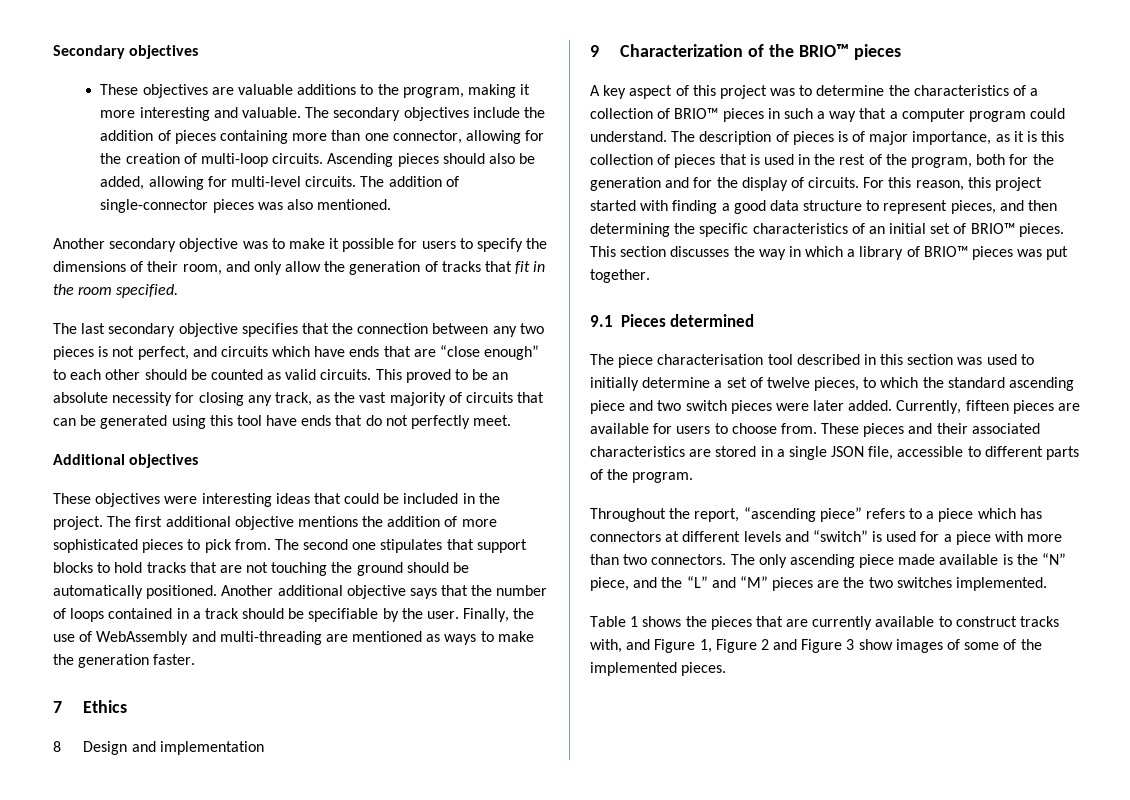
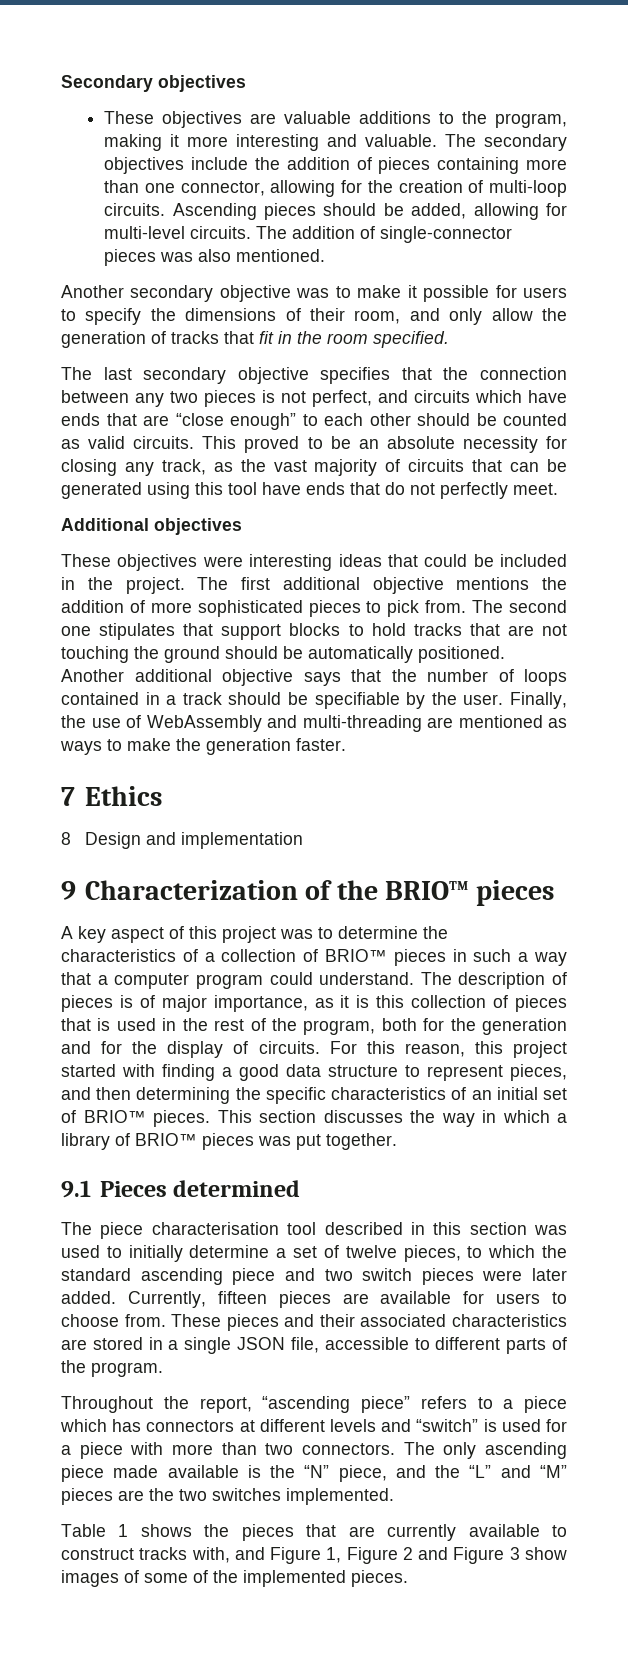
- Ascending pieces should also be added, allowing for multi-level circuits.
+ Ascending pieces should be added, allowing for multi-level circuits.

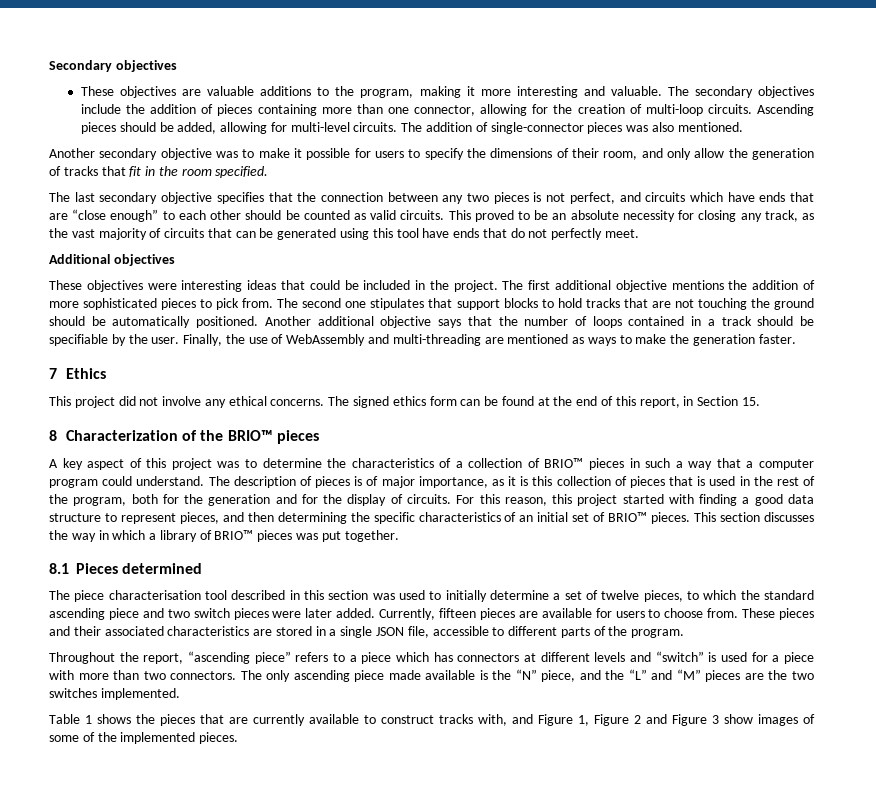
- 8 Design and implementation
- 9 Characterization of the BRIO™ pieces
+ This project did not involve any ethical concerns. The signed ethics form can be found at the end of this report, in Section 15.
+ 8 Characterization of the BRIO™ pieces
- 9.1 Pieces determined
+ 8.1 Pieces determined

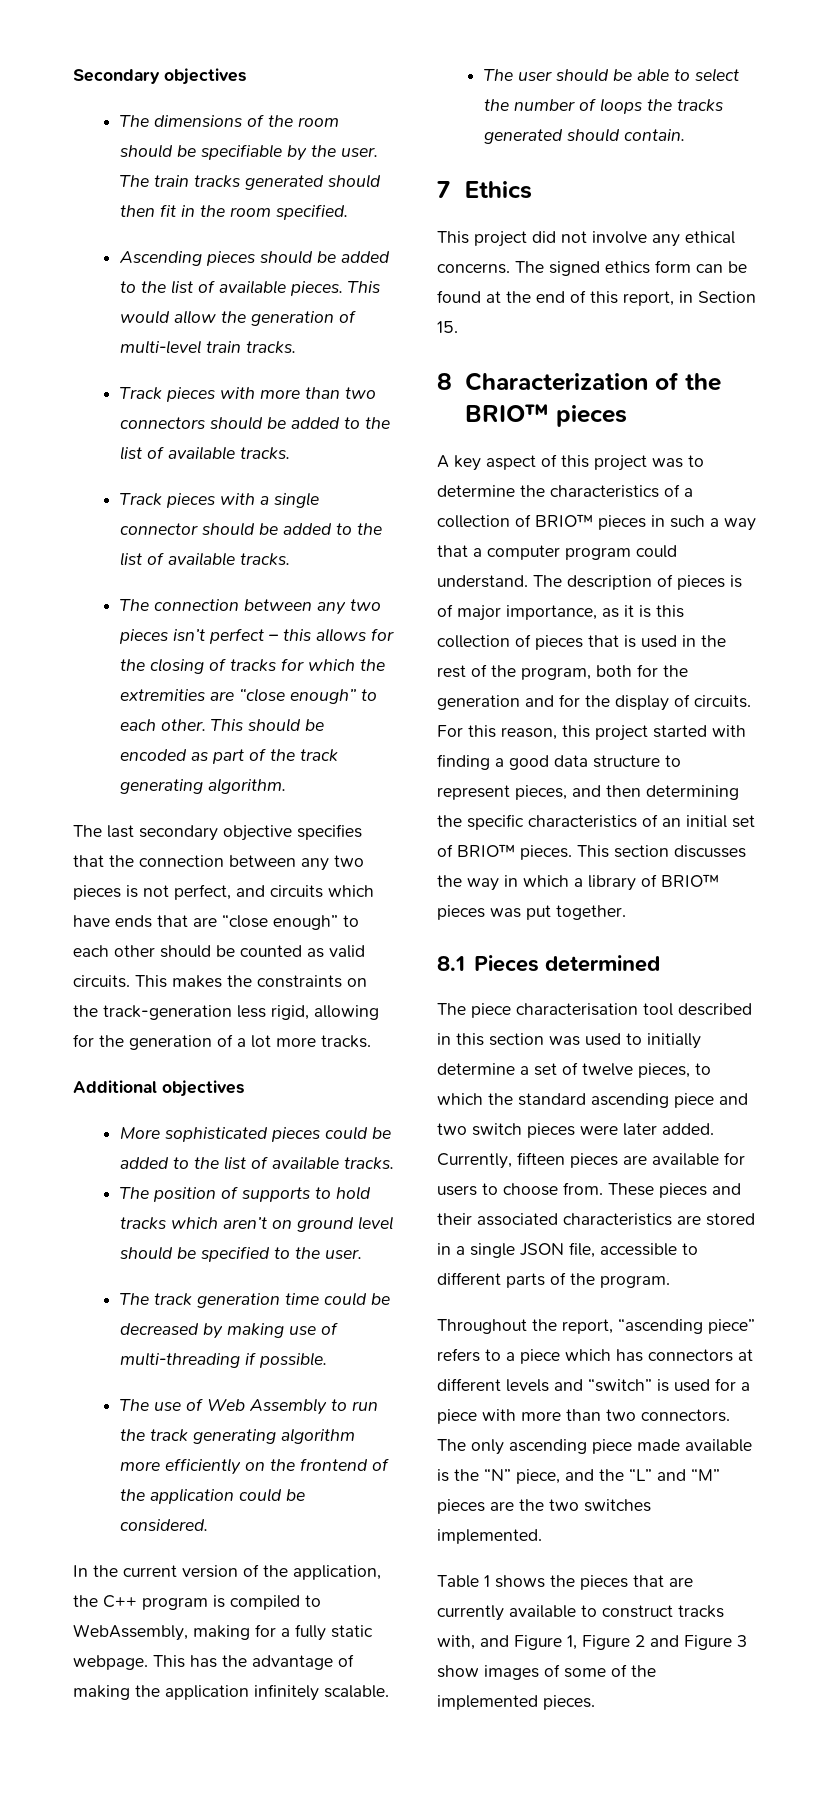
- These objectives are valuable additions to the program, making it more interesting and valuable. The secondary objectives include the addition of pieces containing more than one connector, allowing for the creation of multi-loop circuits. Ascending pieces should be added, allowing for multi-level circuits. The addition of single-connector pieces was also mentioned.
- Another secondary objective was to make it possible for users to specify the dimensions of their room, and only allow the generation of tracks that fit in the room specified.
+ The dimensions of the room should be specifiable by the user. The train tracks generated should then fit in the room specified.
+ Ascending pieces should be added to the list of available pieces. This would allow the generation of multi-level train tracks.
+ Track pieces with more than two connectors should be added to the list of available tracks.
+ Track pieces with a single connector should be added to the list of available tracks.
+ The connection between any two pieces isn’t perfect – this allows for the closing of tracks for which the extremities are “close enough” to each other. This should be encoded as part of the track generating algorithm.
- This proved to be an absolute necessity for closing any track, as the vast majority of circuits that can be generated using this tool have ends that do not perfectly meet.
+ This makes the constraints on the track-generation less rigid, allowing for the generation of a lot more tracks.
  Additional objectives
- These objectives were interesting ideas that could be included in the project. The first additional objective mentions the addition of more sophisticated pieces to pick from. The second one stipulates that support blocks to hold tracks that are not touching the ground should be automatically positioned. Another additional objective says that the number of loops contained in a track should be specifiable by the user. Finally, the use of WebAssembly and multi-threading are mentioned as ways to make the generation faster.
+ More sophisticated pieces could be added to the list of available tracks.
+ The position of supports to hold tracks which aren’t on ground level should be specified to the user.
+ The track generation time could be decreased by making use of multi-threading if possible.
+ The use of Web Assembly to run the track generating algorithm more efficiently on the frontend of the application could be considered.
+ In the current version of the application, the C++ program is compiled to WebAssembly, making for a fully static webpage. This has the advantage of making the application infinitely scalable.
+ The user should be able to select the number of loops the tracks generated should contain.

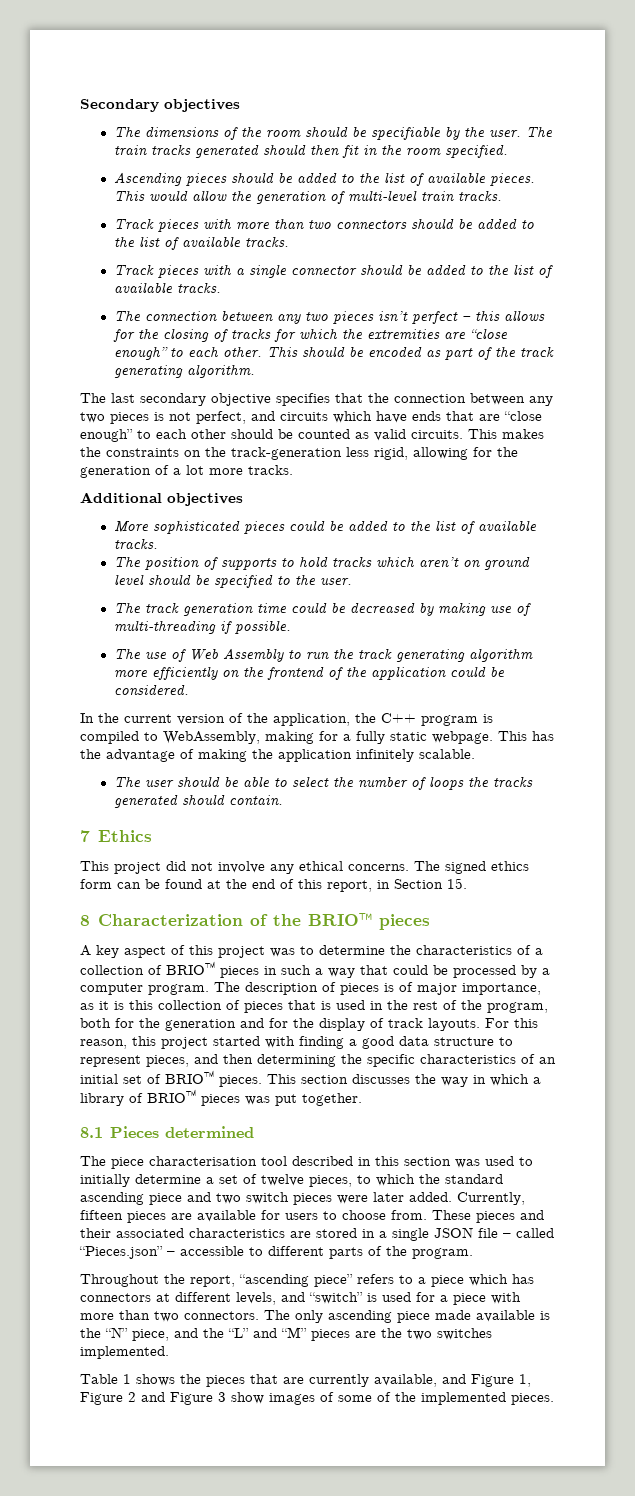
- A key aspect of this project was to determine the characteristics of a collection of BRIO™ pieces in such a way that a computer program could understand.
+ A key aspect of this project was to determine the characteristics of a collection of BRIO™ pieces in such a way that could be processed by a computer program.
- The description of pieces is of major importance, as it is this collection of pieces that is used in the rest of the program, both for the generation and for the display of circuits.
+ The description of pieces is of major importance, as it is this collection of pieces that is used in the rest of the program, both for the generation and for the display of track layouts.
- These pieces and their associated characteristics are stored in a single JSON file, accessible to different parts of the program.
+ These pieces and their associated characteristics are stored in a single JSON file – called “Pieces.json” – accessible to different parts of the program.
- Throughout the report, “ascending piece” refers to a piece which has connectors at different levels and “switch” is used for a piece with more than two connectors.
+ Throughout the report, “ascending piece” refers to a piece which has connectors at different levels, and “switch” is used for a piece with more than two connectors.
- Table 1 shows the pieces that are currently available to construct tracks with, and Figure 1, Figure 2 and Figure 3 show images of some of the implemented pieces.
+ Table 1 shows the pieces that are currently available, and Figure 1, Figure 2 and Figure 3 show images of some of the implemented pieces.

